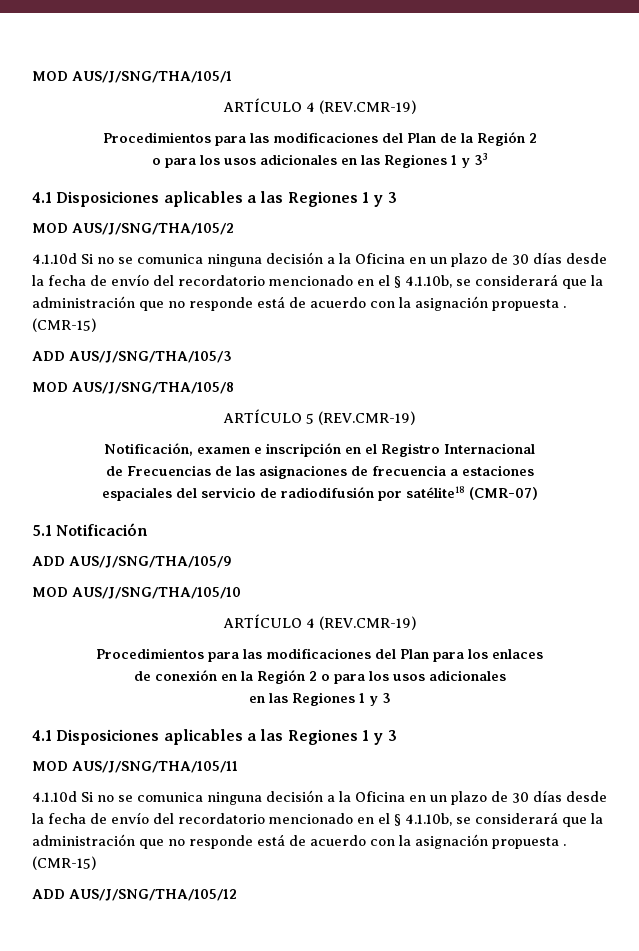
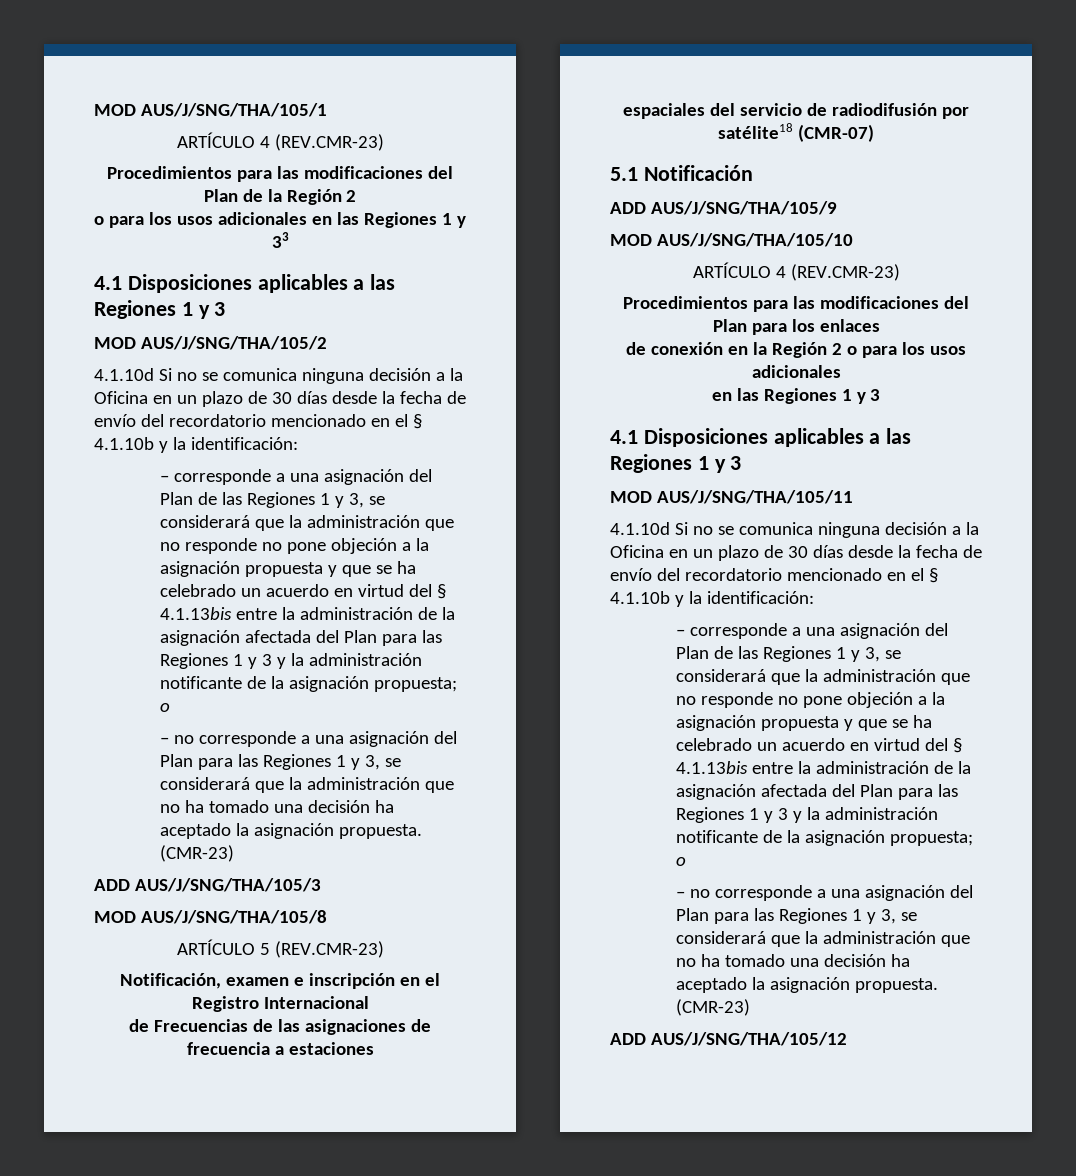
  MOD AUS/J/SNG/THA/105/1
- ARTÍCULO 4 (REV.CMR-19)
+ ARTÍCULO 4 (REV.CMR-23)
  MOD AUS/J/SNG/THA/105/2
- 4.1.10d Si no se comunica ninguna decisión a la Oficina en un plazo de 30 días desde la fecha de envío del recordatorio mencionado en el § 4.1.10b, se considerará que la administración que no responde está de acuerdo con la asignación propuesta . (CMR-15)
+ 4.1.10d Si no se comunica ninguna decisión a la Oficina en un plazo de 30 días desde la fecha de envío del recordatorio mencionado en el § 4.1.10b y la identificación:
+ – corresponde a una asignación del Plan de las Regiones 1 y 3, se considerará que la administración que no responde no pone objeción a la asignación propuesta y que se ha celebrado un acuerdo en virtud del § 4.1.13bis entre la administración de la asignación afectada del Plan para las Regiones 1 y 3 y la administración notificante de la asignación propuesta; o
+ – no corresponde a una asignación del Plan para las Regiones 1 y 3, se considerará que la administración que no ha tomado una decisión ha aceptado la asignación propuesta. (CMR-23)
- ARTÍCULO 5 (REV.CMR-19)
+ ARTÍCULO 5 (REV.CMR-23)
  MOD AUS/J/SNG/THA/105/10
- ARTÍCULO 4 (REV.CMR-19)
+ ARTÍCULO 4 (REV.CMR-23)
  MOD AUS/J/SNG/THA/105/11
- 4.1.10d Si no se comunica ninguna decisión a la Oficina en un plazo de 30 días desde la fecha de envío del recordatorio mencionado en el § 4.1.10b, se considerará que la administración que no responde está de acuerdo con la asignación propuesta . (CMR-15)
+ 4.1.10d Si no se comunica ninguna decisión a la Oficina en un plazo de 30 días desde la fecha de envío del recordatorio mencionado en el § 4.1.10b y la identificación:
+ – corresponde a una asignación del Plan de las Regiones 1 y 3, se considerará que la administración que no responde no pone objeción a la asignación propuesta y que se ha celebrado un acuerdo en virtud del § 4.1.13bis entre la administración de la asignación afectada del Plan para las Regiones 1 y 3 y la administración notificante de la asignación propuesta; o
+ – no corresponde a una asignación del Plan para las Regiones 1 y 3, se considerará que la administración que no ha tomado una decisión ha aceptado la asignación propuesta. (CMR-23)

